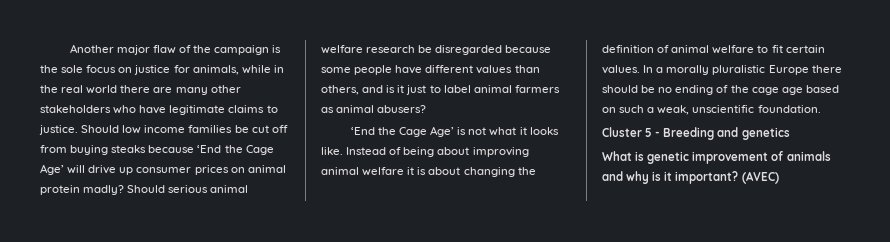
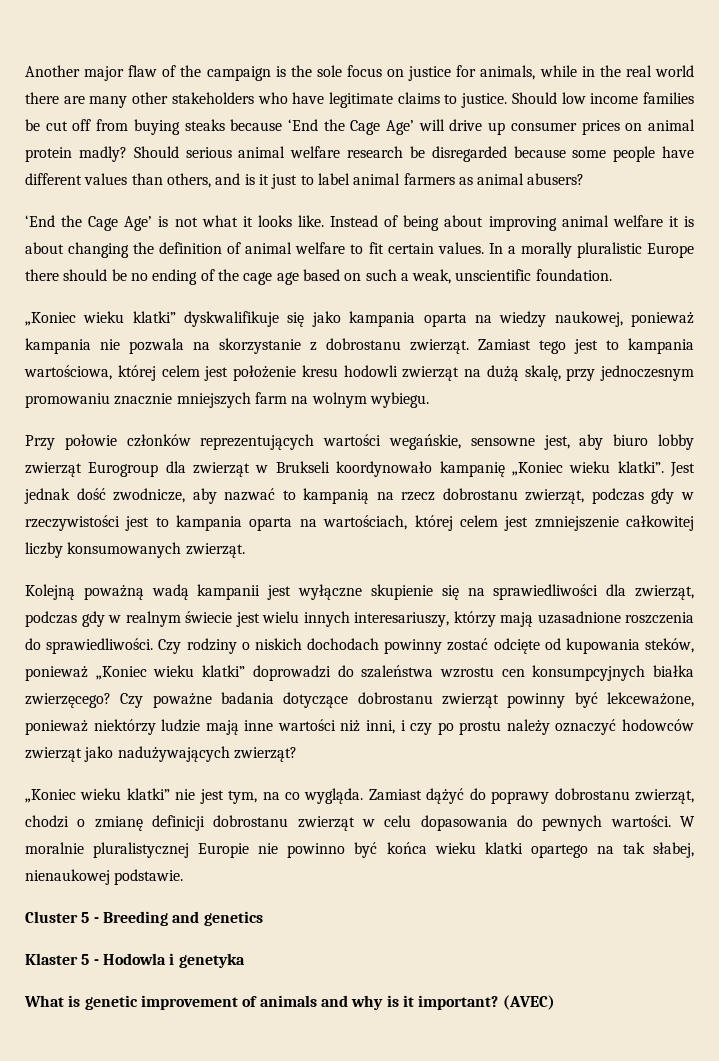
+ „Koniec wieku klatki” dyskwalifikuje się jako kampania oparta na wiedzy naukowej, ponieważ kampania nie pozwala na skorzystanie z dobrostanu zwierząt. Zamiast tego jest to kampania wartościowa, której celem jest położenie kresu hodowli zwierząt na dużą skalę, przy jednoczesnym promowaniu znacznie mniejszych farm na wolnym wybiegu.
+ Przy połowie członków reprezentujących wartości wegańskie, sensowne jest, aby biuro lobby zwierząt Eurogroup dla zwierząt w Brukseli koordynowało kampanię „Koniec wieku klatki”. Jest jednak dość zwodnicze, aby nazwać to kampanią na rzecz dobrostanu zwierząt, podczas gdy w rzeczywistości jest to kampania oparta na wartościach, której celem jest zmniejszenie całkowitej liczby konsumowanych zwierząt.
+ Kolejną poważną wadą kampanii jest wyłączne skupienie się na sprawiedliwości dla zwierząt, podczas gdy w realnym świecie jest wielu innych interesariuszy, którzy mają uzasadnione roszczenia do sprawiedliwości. Czy rodziny o niskich dochodach powinny zostać odcięte od kupowania steków, ponieważ „Koniec wieku klatki” doprowadzi do szaleństwa wzrostu cen konsumpcyjnych białka zwierzęcego? Czy poważne badania dotyczące dobrostanu zwierząt powinny być lekceważone, ponieważ niektórzy ludzie mają inne wartości niż inni, i czy po prostu należy oznaczyć hodowców zwierząt jako nadużywających zwierząt?
+ „Koniec wieku klatki” nie jest tym, na co wygląda. Zamiast dążyć do poprawy dobrostanu zwierząt, chodzi o zmianę definicji dobrostanu zwierząt w celu dopasowania do pewnych wartości. W moralnie pluralistycznej Europie nie powinno być końca wieku klatki opartego na tak słabej, nienaukowej podstawie.
+ Klaster 5 - Hodowla i genetyka

